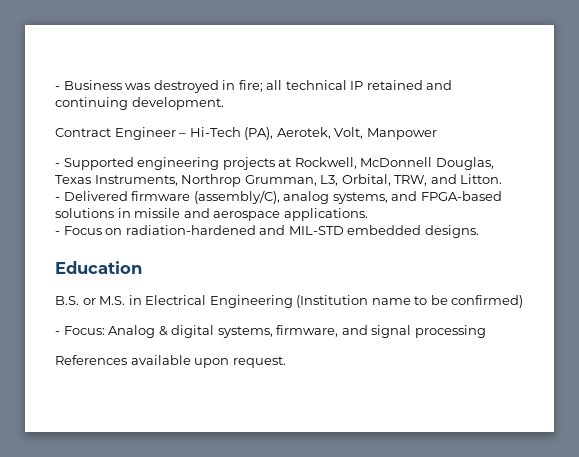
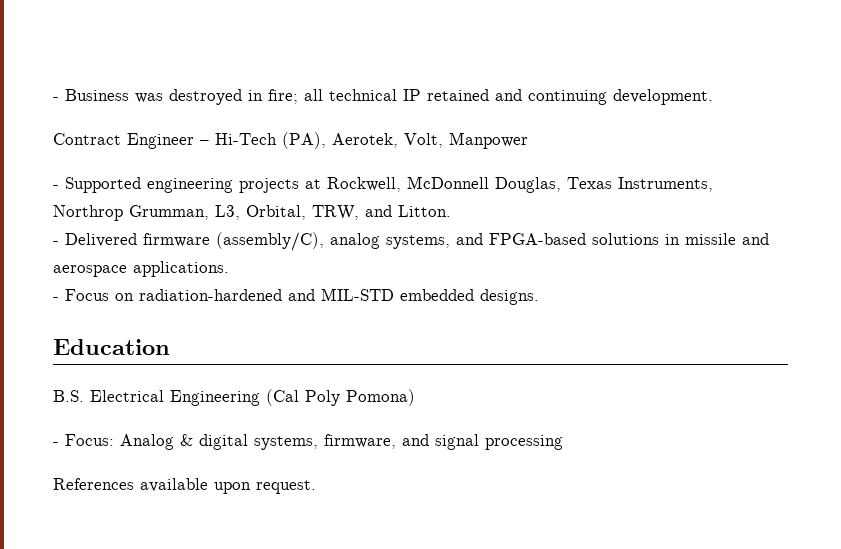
- B.S. or M.S. in Electrical Engineering (Institution name to be confirmed)
+ B.S. Electrical Engineering (Cal Poly Pomona)

